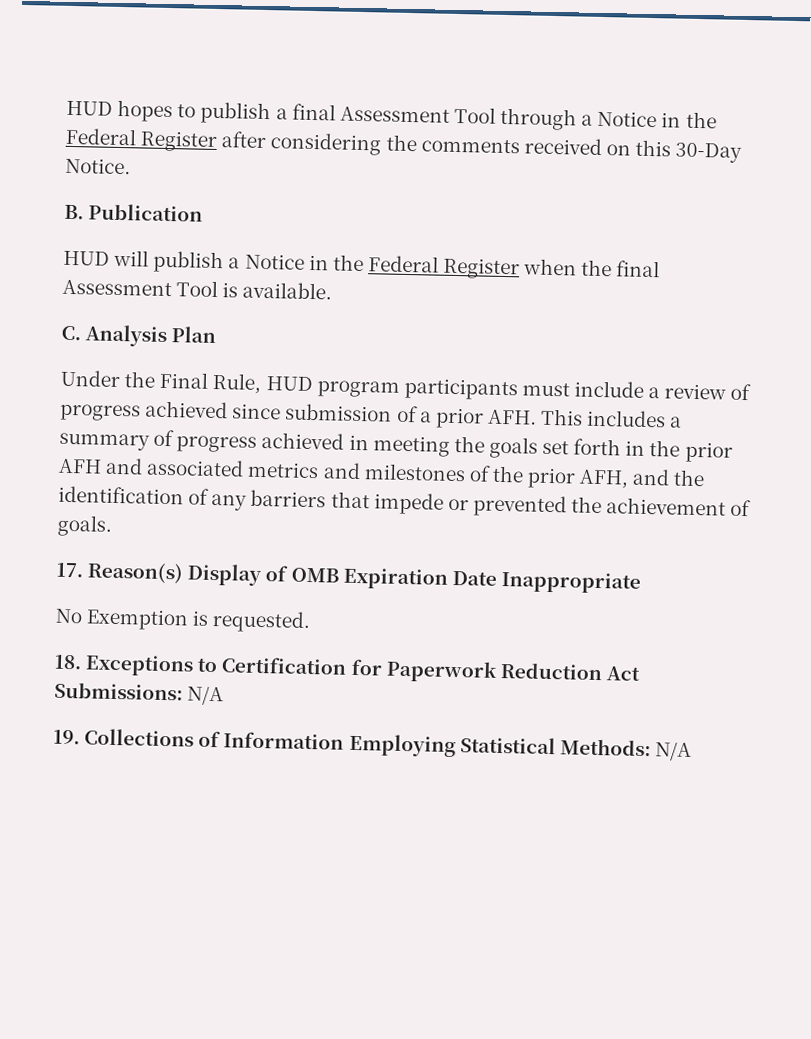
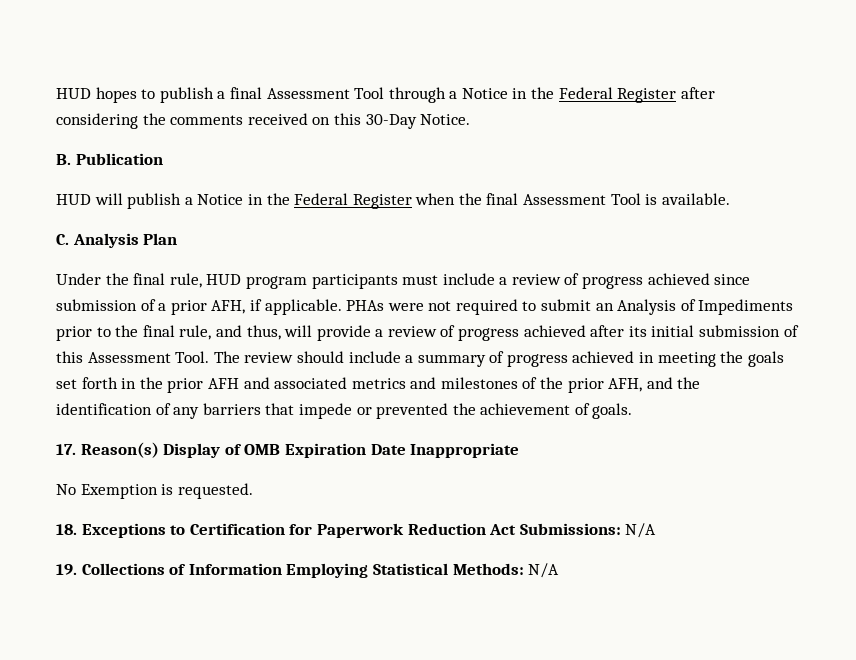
- Under the Final Rule, HUD program participants must include a review of progress achieved since submission of a prior AFH. This includes a summary of progress achieved in meeting the goals set forth in the prior AFH and associated metrics and milestones of the prior AFH, and the identification of any barriers that impede or prevented the achievement of goals.
+ Under the final rule, HUD program participants must include a review of progress achieved since submission of a prior AFH, if applicable. PHAs were not required to submit an Analysis of Impediments prior to the final rule, and thus, will provide a review of progress achieved after its initial submission of this Assessment Tool. The review should include a summary of progress achieved in meeting the goals set forth in the prior AFH and associated metrics and milestones of the prior AFH, and the identification of any barriers that impede or prevented the achievement of goals.

